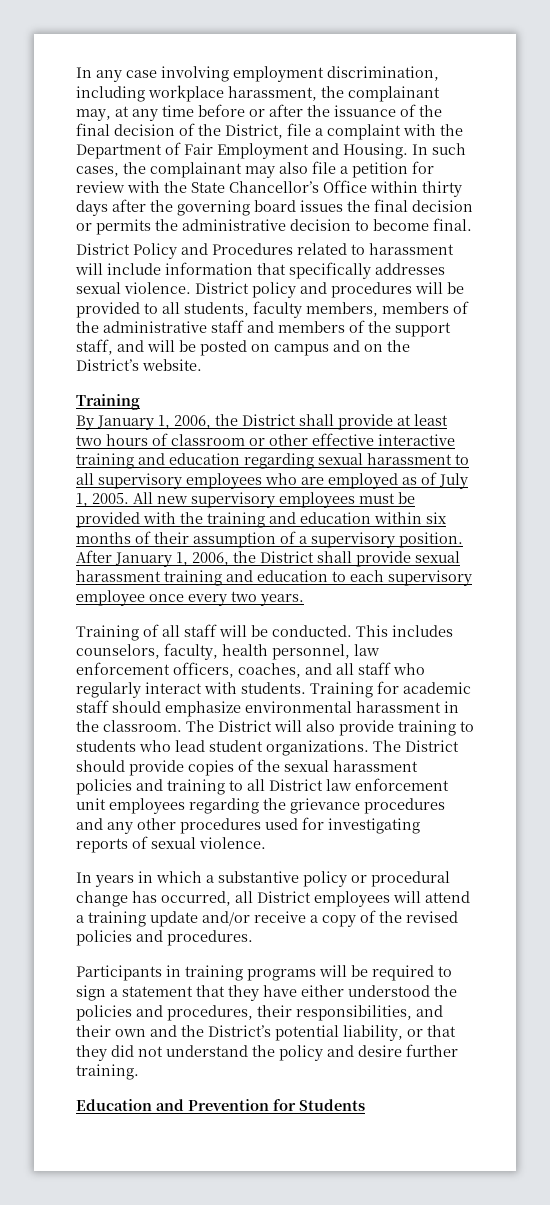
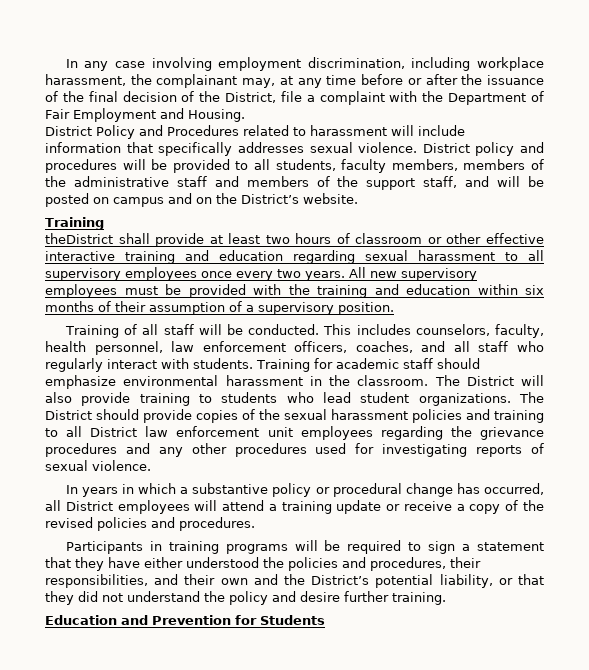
- In such cases, the complainant may also file a petition for review with the State Chancellor’s Office within thirty days after the governing board issues the final decision or permits the administrative decision to become final.
- By January 1, 2006, the District shall provide at least two hours of classroom or other effective interactive training and education regarding sexual harassment to all supervisory employees who are employed as of July 1, 2005.
+ theDistrict shall provide at least two hours of classroom or other effective interactive training and education regarding sexual harassment to all supervisory employees once every two years.
- After January 1, 2006, the District shall provide sexual harassment training and education to each supervisory employee once every two years.
- In years in which a substantive policy or procedural change has occurred, all District employees will attend a training update and/or receive a copy of the revised policies and procedures.
+ In years in which a substantive policy or procedural change has occurred, all District employees will attend a training update or receive a copy of the revised policies and procedures.

